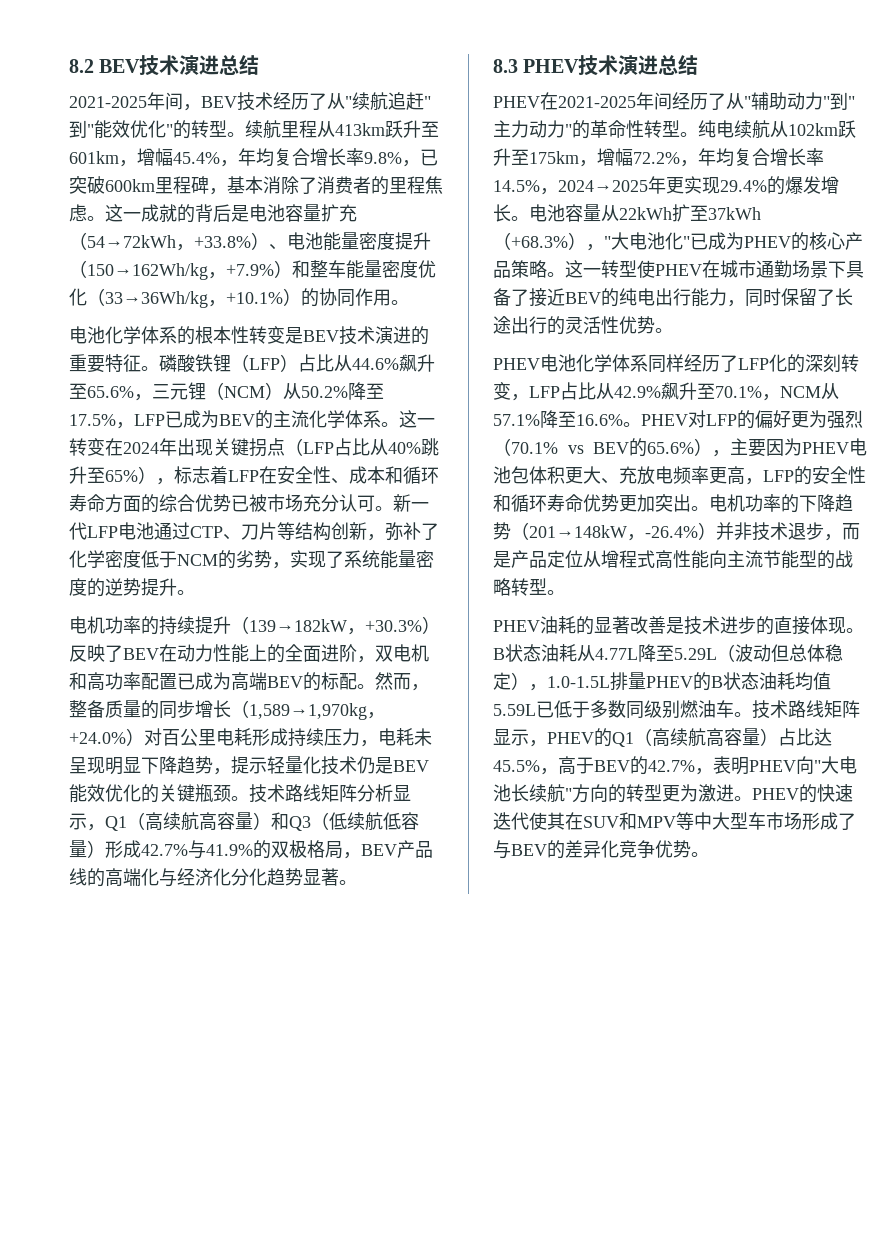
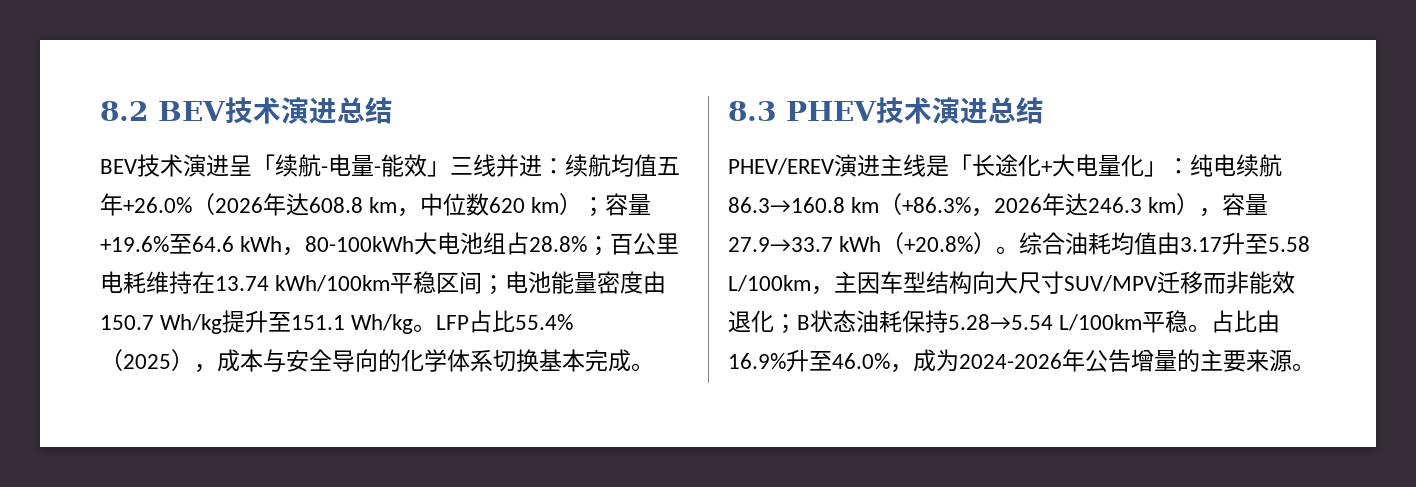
- 2021-2025年间，BEV技术经历了从"续航追赶"到"能效优化"的转型。续航里程从413km跃升至601km，增幅45.4%，年均复合增长率9.8%，已突破600km里程碑，基本消除了消费者的里程焦虑。这一成就的背后是电池容量扩充（54→72kWh，+33.8%）、电池能量密度提升（150→162Wh/kg，+7.9%）和整车能量密度优化（33→36Wh/kg，+10.1%）的协同作用。
- 电池化学体系的根本性转变是BEV技术演进的重要特征。磷酸铁锂（LFP）占比从44.6%飙升至65.6%，三元锂（NCM）从50.2%降至17.5%，LFP已成为BEV的主流化学体系。这一转变在2024年出现关键拐点（LFP占比从40%跳升至65%），标志着LFP在安全性、成本和循环寿命方面的综合优势已被市场充分认可。新一代LFP电池通过CTP、刀片等结构创新，弥补了化学密度低于NCM的劣势，实现了系统能量密度的逆势提升。
- 电机功率的持续提升（139→182kW，+30.3%）反映了BEV在动力性能上的全面进阶，双电机和高功率配置已成为高端BEV的标配。然而，整备质量的同步增长（1,589→1,970kg，+24.0%）对百公里电耗形成持续压力，电耗未呈现明显下降趋势，提示轻量化技术仍是BEV能效优化的关键瓶颈。技术路线矩阵分析显示，Q1（高续航高容量）和Q3（低续航低容量）形成42.7%与41.9%的双极格局，BEV产品线的高端化与经济化分化趋势显著。
+ BEV技术演进呈「续航-电量-能效」三线并进：续航均值五年+26.0%（2026年达608.8 km，中位数620 km）；容量+19.6%至64.6 kWh，80-100kWh大电池组占28.8%；百公里电耗维持在13.74 kWh/100km平稳区间；电池能量密度由150.7 Wh/kg提升至151.1 Wh/kg。LFP占比55.4%（2025），成本与安全导向的化学体系切换基本完成。
- PHEV在2021-2025年间经历了从"辅助动力"到"主力动力"的革命性转型。纯电续航从102km跃升至175km，增幅72.2%，年均复合增长率14.5%，2024→2025年更实现29.4%的爆发增长。电池容量从22kWh扩至37kWh（+68.3%），"大电池化"已成为PHEV的核心产品策略。这一转型使PHEV在城市通勤场景下具备了接近BEV的纯电出行能力，同时保留了长途出行的灵活性优势。
- PHEV电池化学体系同样经历了LFP化的深刻转变，LFP占比从42.9%飙升至70.1%，NCM从57.1%降至16.6%。PHEV对LFP的偏好更为强烈（70.1% vs BEV的65.6%），主要因为PHEV电池包体积更大、充放电频率更高，LFP的安全性和循环寿命优势更加突出。电机功率的下降趋势（201→148kW，-26.4%）并非技术退步，而是产品定位从增程式高性能向主流节能型的战略转型。
- PHEV油耗的显著改善是技术进步的直接体现。B状态油耗从4.77L降至5.29L（波动但总体稳定），1.0-1.5L排量PHEV的B状态油耗均值5.59L已低于多数同级别燃油车。技术路线矩阵显示，PHEV的Q1（高续航高容量）占比达45.5%，高于BEV的42.7%，表明PHEV向"大电池长续航"方向的转型更为激进。PHEV的快速迭代使其在SUV和MPV等中大型车市场形成了与BEV的差异化竞争优势。
+ PHEV/EREV演进主线是「长途化+大电量化」：纯电续航86.3→160.8 km（+86.3%，2026年达246.3 km），容量27.9→33.7 kWh（+20.8%）。综合油耗均值由3.17升至5.58 L/100km，主因车型结构向大尺寸SUV/MPV迁移而非能效退化；B状态油耗保持5.28→5.54 L/100km平稳。占比由16.9%升至46.0%，成为2024-2026年公告增量的主要来源。

